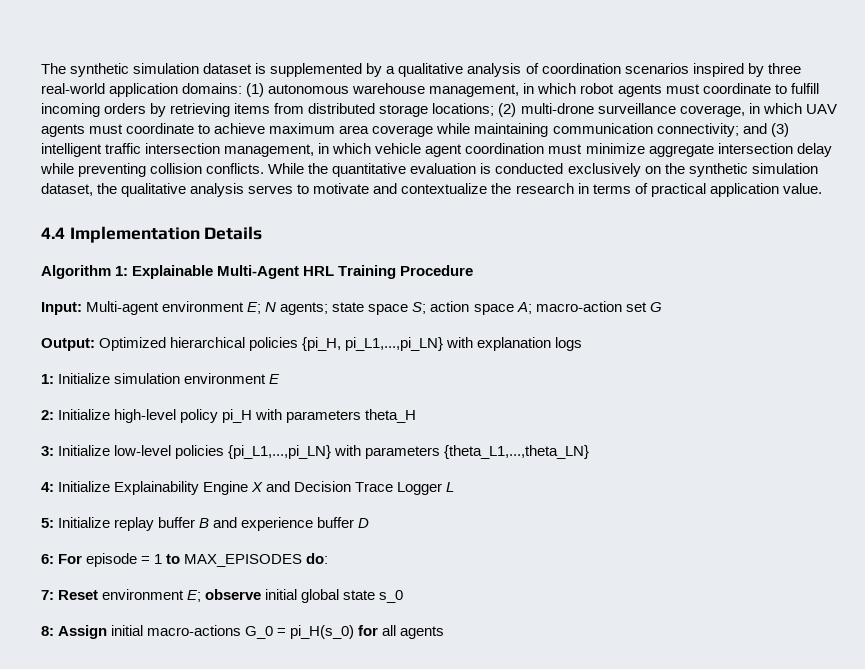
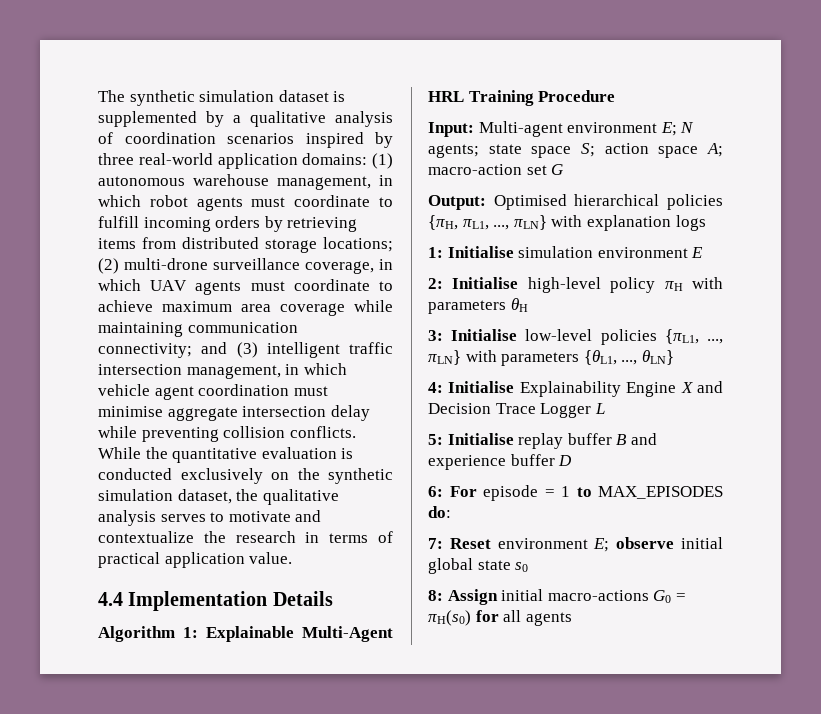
- and (3) intelligent traffic intersection management, in which vehicle agent coordination must minimize aggregate intersection delay while preventing collision conflicts.
+ and (3) intelligent traffic intersection management, in which vehicle agent coordination must minimise aggregate intersection delay while preventing collision conflicts.
- Output: Optimized hierarchical policies {pi_H, pi_L1,...,pi_LN} with explanation logs
+ Output: Optimised hierarchical policies {πH, πL1, ..., πLN} with explanation logs
- 1: Initialize simulation environment E
+ 1: Initialise simulation environment E
- 2: Initialize high-level policy pi_H with parameters theta_H
+ 2: Initialise high-level policy πH with parameters θH
- 3: Initialize low-level policies {pi_L1,...,pi_LN} with parameters {theta_L1,...,theta_LN}
+ 3: Initialise low-level policies {πL1, ..., πLN} with parameters {θL1, ..., θLN}
- 4: Initialize Explainability Engine X and Decision Trace Logger L
+ 4: Initialise Explainability Engine X and Decision Trace Logger L
- 5: Initialize replay buffer B and experience buffer D
+ 5: Initialise replay buffer B and experience buffer D
- 7: Reset environment E; observe initial global state s_0
+ 7: Reset environment E; observe initial global state s0
- 8: Assign initial macro-actions G_0 = pi_H(s_0) for all agents
+ 8: Assign initial macro-actions G0 = πH(s0) for all agents

